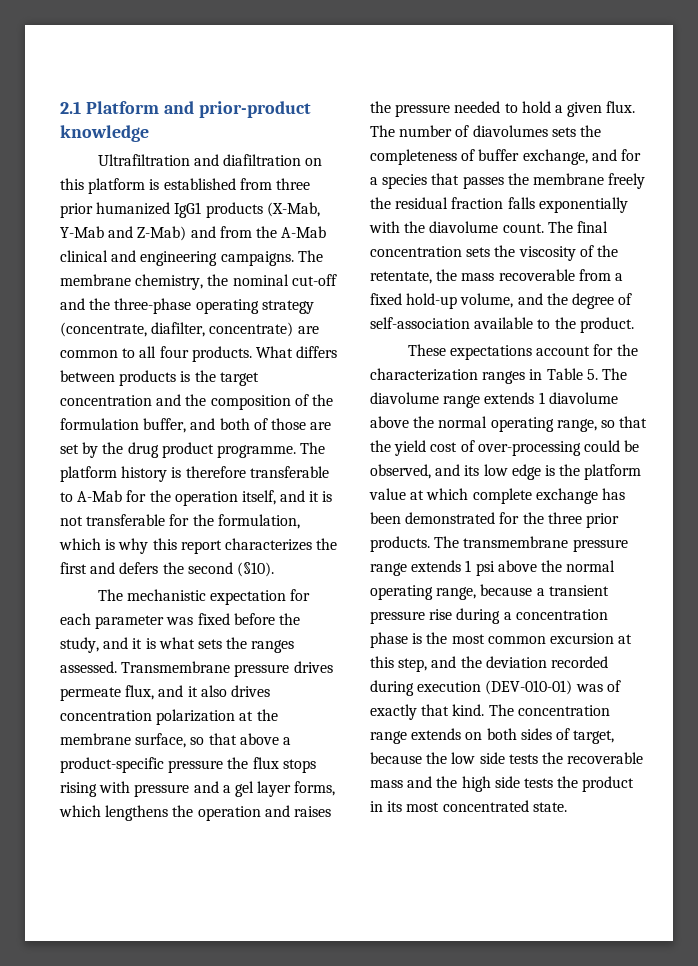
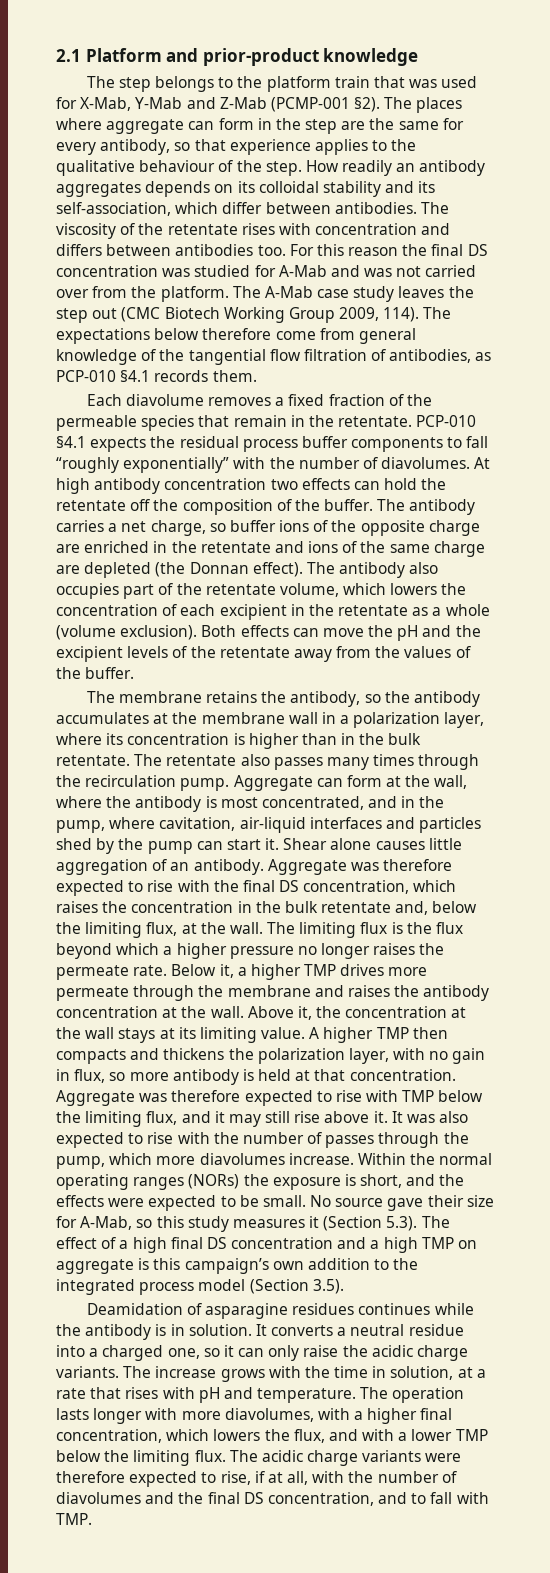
- Ultrafiltration and diafiltration on this platform is established from three prior humanized IgG1 products (X-Mab, Y-Mab and Z-Mab) and from the A-Mab clinical and engineering campaigns. The membrane chemistry, the nominal cut-off and the three-phase operating strategy (concentrate, diafilter, concentrate) are common to all four products. What differs between products is the target concentration and the composition of the formulation buffer, and both of those are set by the drug product programme. The platform history is therefore transferable to A-Mab for the operation itself, and it is not transferable for the formulation, which is why this report characterizes the first and defers the second (§10).
- The mechanistic expectation for each parameter was fixed before the study, and it is what sets the ranges assessed. Transmembrane pressure drives permeate flux, and it also drives concentration polarization at the membrane surface, so that above a product-specific pressure the flux stops rising with pressure and a gel layer forms, which lengthens the operation and raises the pressure needed to hold a given flux. The number of diavolumes sets the completeness of buffer exchange, and for a species that passes the membrane freely the residual fraction falls exponentially with the diavolume count. The final concentration sets the viscosity of the retentate, the mass recoverable from a fixed hold-up volume, and the degree of self-association available to the product.
- These expectations account for the characterization ranges in Table 5. The diavolume range extends 1 diavolume above the normal operating range, so that the yield cost of over-processing could be observed, and its low edge is the platform value at which complete exchange has been demonstrated for the three prior products. The transmembrane pressure range extends 1 psi above the normal operating range, because a transient pressure rise during a concentration phase is the most common excursion at this step, and the deviation recorded during execution (DEV-010-01) was of exactly that kind. The concentration range extends on both sides of target, because the low side tests the recoverable mass and the high side tests the product in its most concentrated state.
+ The step belongs to the platform train that was used for X-Mab, Y-Mab and Z-Mab (PCMP-001 §2). The places where aggregate can form in the step are the same for every antibody, so that experience applies to the qualitative behaviour of the step. How readily an antibody aggregates depends on its colloidal stability and its self-association, which differ between antibodies. The viscosity of the retentate rises with concentration and differs between antibodies too. For this reason the final DS concentration was studied for A-Mab and was not carried over from the platform. The A-Mab case study leaves the step out (CMC Biotech Working Group 2009, 114). The expectations below therefore come from general knowledge of the tangential flow filtration of antibodies, as PCP-010 §4.1 records them.
+ Each diavolume removes a fixed fraction of the permeable species that remain in the retentate. PCP-010 §4.1 expects the residual process buffer components to fall “roughly exponentially” with the number of diavolumes. At high antibody concentration two effects can hold the retentate off the composition of the buffer. The antibody carries a net charge, so buffer ions of the opposite charge are enriched in the retentate and ions of the same charge are depleted (the Donnan effect). The antibody also occupies part of the retentate volume, which lowers the concentration of each excipient in the retentate as a whole (volume exclusion). Both effects can move the pH and the excipient levels of the retentate away from the values of the buffer.
+ The membrane retains the antibody, so the antibody accumulates at the membrane wall in a polarization layer, where its concentration is higher than in the bulk retentate. The retentate also passes many times through the recirculation pump. Aggregate can form at the wall, where the antibody is most concentrated, and in the pump, where cavitation, air-liquid interfaces and particles shed by the pump can start it. Shear alone causes little aggregation of an antibody. Aggregate was therefore expected to rise with the final DS concentration, which raises the concentration in the bulk retentate and, below the limiting flux, at the wall. The limiting flux is the flux beyond which a higher pressure no longer raises the permeate rate. Below it, a higher TMP drives more permeate through the membrane and raises the antibody concentration at the wall. Above it, the concentration at the wall stays at its limiting value. A higher TMP then compacts and thickens the polarization layer, with no gain in flux, so more antibody is held at that concentration. Aggregate was therefore expected to rise with TMP below the limiting flux, and it may still rise above it. It was also expected to rise with the number of passes through the pump, which more diavolumes increase. Within the normal operating ranges (NORs) the exposure is short, and the effects were expected to be small. No source gave their size for A-Mab, so this study measures it (Section 5.3). The effect of a high final DS concentration and a high TMP on aggregate is this campaign’s own addition to the integrated process model (Section 3.5).
+ Deamidation of asparagine residues continues while the antibody is in solution. It converts a neutral residue into a charged one, so it can only raise the acidic charge variants. The increase grows with the time in solution, at a rate that rises with pH and temperature. The operation lasts longer with more diavolumes, with a higher final concentration, which lowers the flux, and with a lower TMP below the limiting flux. The acidic charge variants were therefore expected to rise, if at all, with the number of diavolumes and the final DS concentration, and to fall with TMP.

